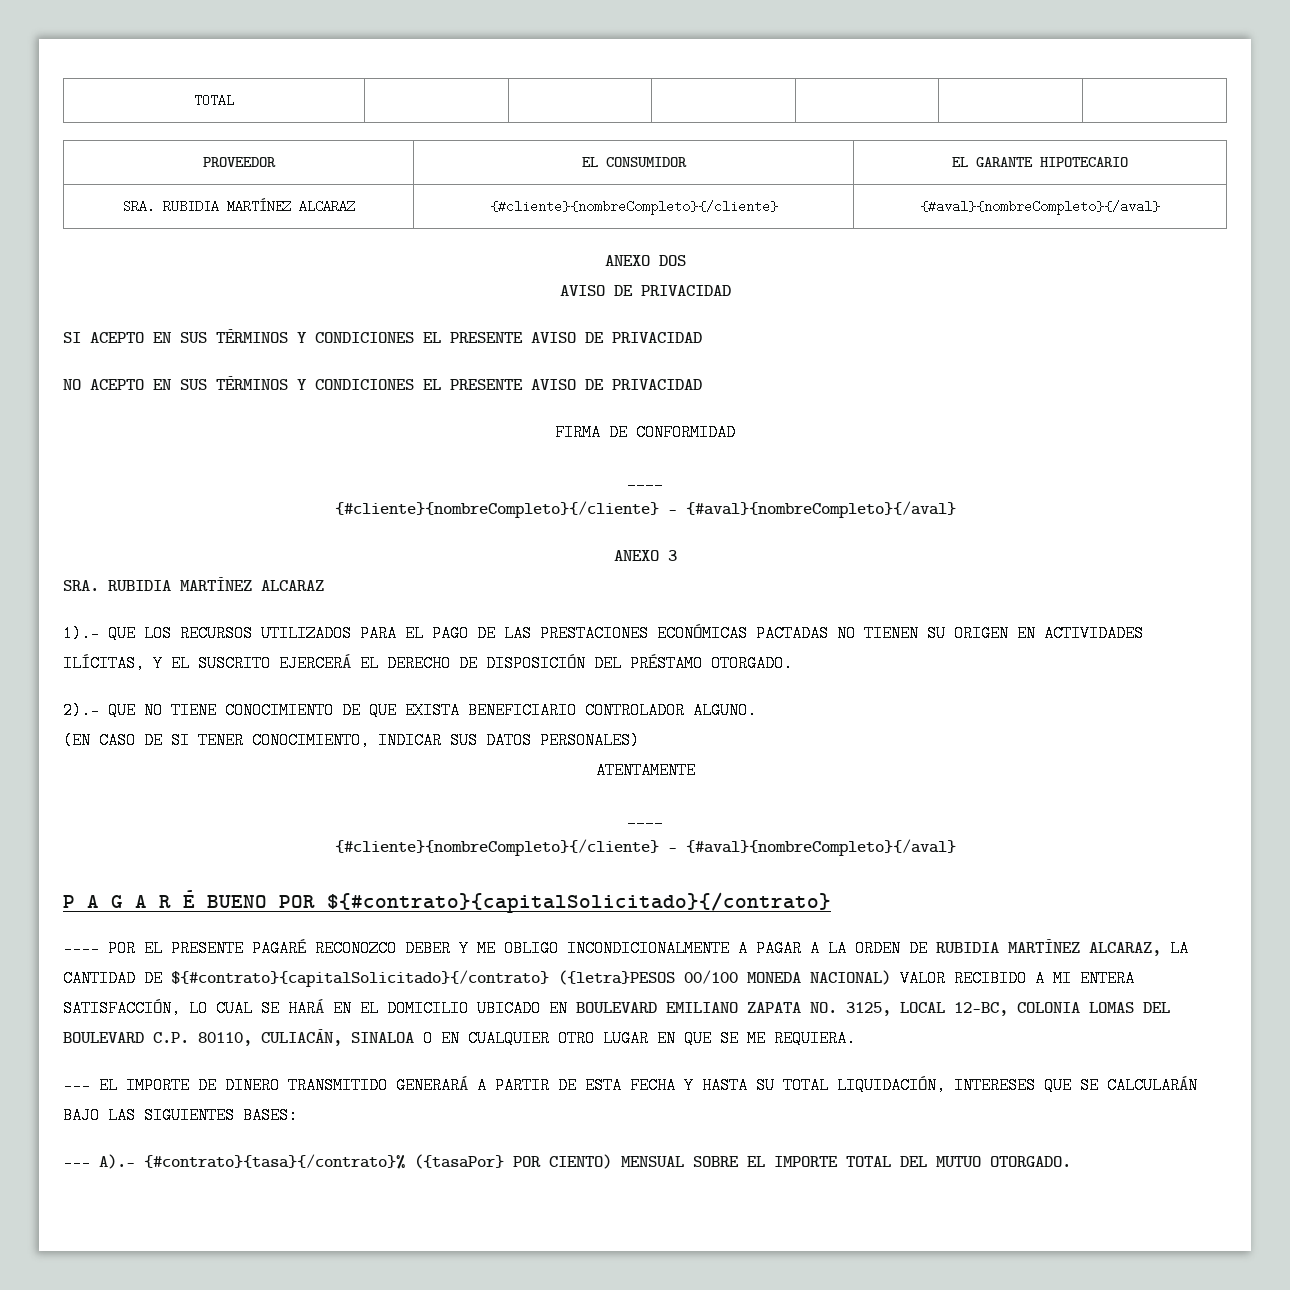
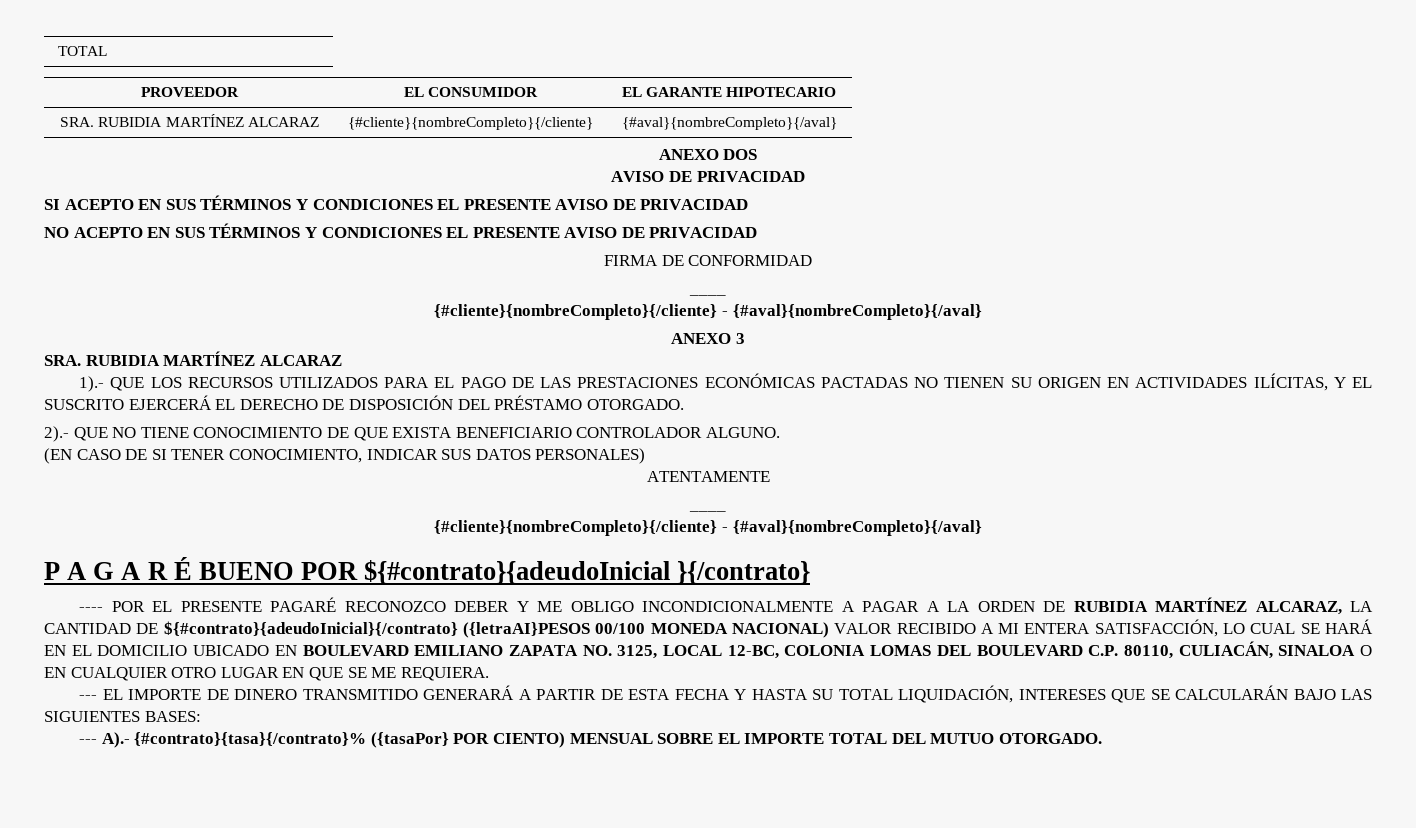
- P A G A R É BUENO POR ${#contrato}{capitalSolicitado}{/contrato}
+ P A G A R É BUENO POR ${#contrato}{adeudoInicial }{/contrato}
- ---- POR EL PRESENTE PAGARÉ RECONOZCO DEBER Y ME OBLIGO INCONDICIONALMENTE A PAGAR A LA ORDEN DE RUBIDIA MARTÍNEZ ALCARAZ, LA CANTIDAD DE ${#contrato}{capitalSolicitado}{/contrato} ({letra}PESOS 00/100 MONEDA NACIONAL) VALOR RECIBIDO A MI ENTERA SATISFACCIÓN, LO CUAL SE HARÁ EN EL DOMICILIO UBICADO EN BOULEVARD EMILIANO ZAPATA NO. 3125, LOCAL 12-BC, COLONIA LOMAS DEL BOULEVARD C.P. 80110, CULIACÁN, SINALOA O EN CUALQUIER OTRO LUGAR EN QUE SE ME REQUIERA.
+ ---- POR EL PRESENTE PAGARÉ RECONOZCO DEBER Y ME OBLIGO INCONDICIONALMENTE A PAGAR A LA ORDEN DE RUBIDIA MARTÍNEZ ALCARAZ, LA CANTIDAD DE ${#contrato}{adeudoInicial}{/contrato} ({letraAI}PESOS 00/100 MONEDA NACIONAL) VALOR RECIBIDO A MI ENTERA SATISFACCIÓN, LO CUAL SE HARÁ EN EL DOMICILIO UBICADO EN BOULEVARD EMILIANO ZAPATA NO. 3125, LOCAL 12-BC, COLONIA LOMAS DEL BOULEVARD C.P. 80110, CULIACÁN, SINALOA O EN CUALQUIER OTRO LUGAR EN QUE SE ME REQUIERA.

